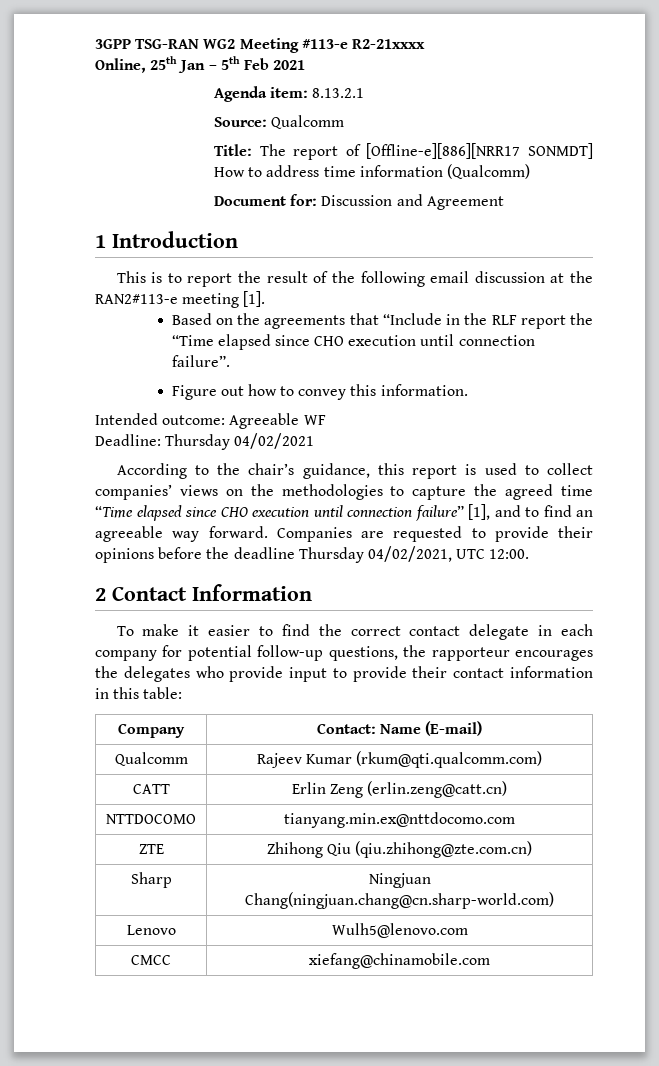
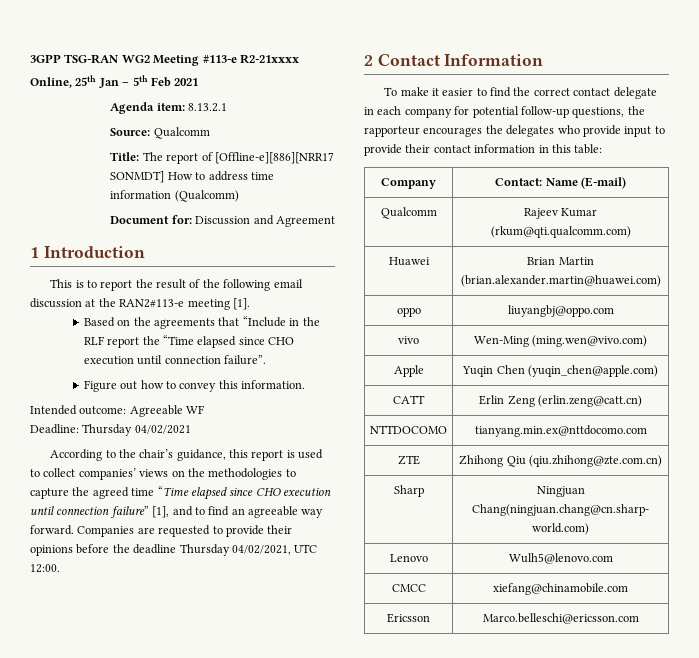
+ Huawei | Brian Martin (brian.alexander.martin@huawei.com)
+ oppo | liuyangbj@oppo.com
+ vivo | Wen-Ming (ming.wen@vivo.com)
+ Apple | Yuqin Chen (yuqin_chen@apple.com)
+ Ericsson | Marco.belleschi@ericsson.com

